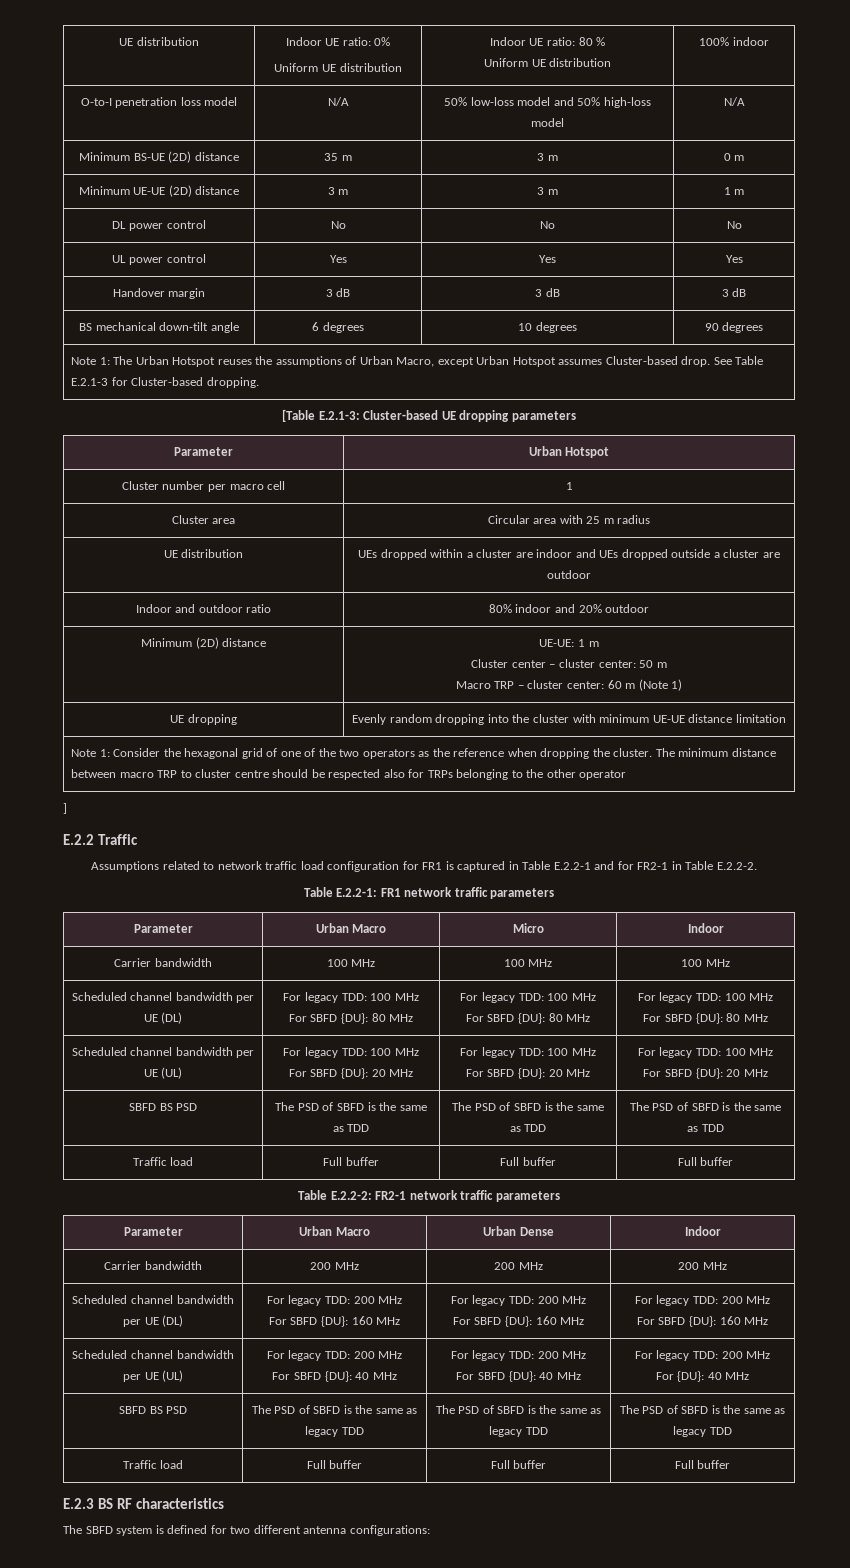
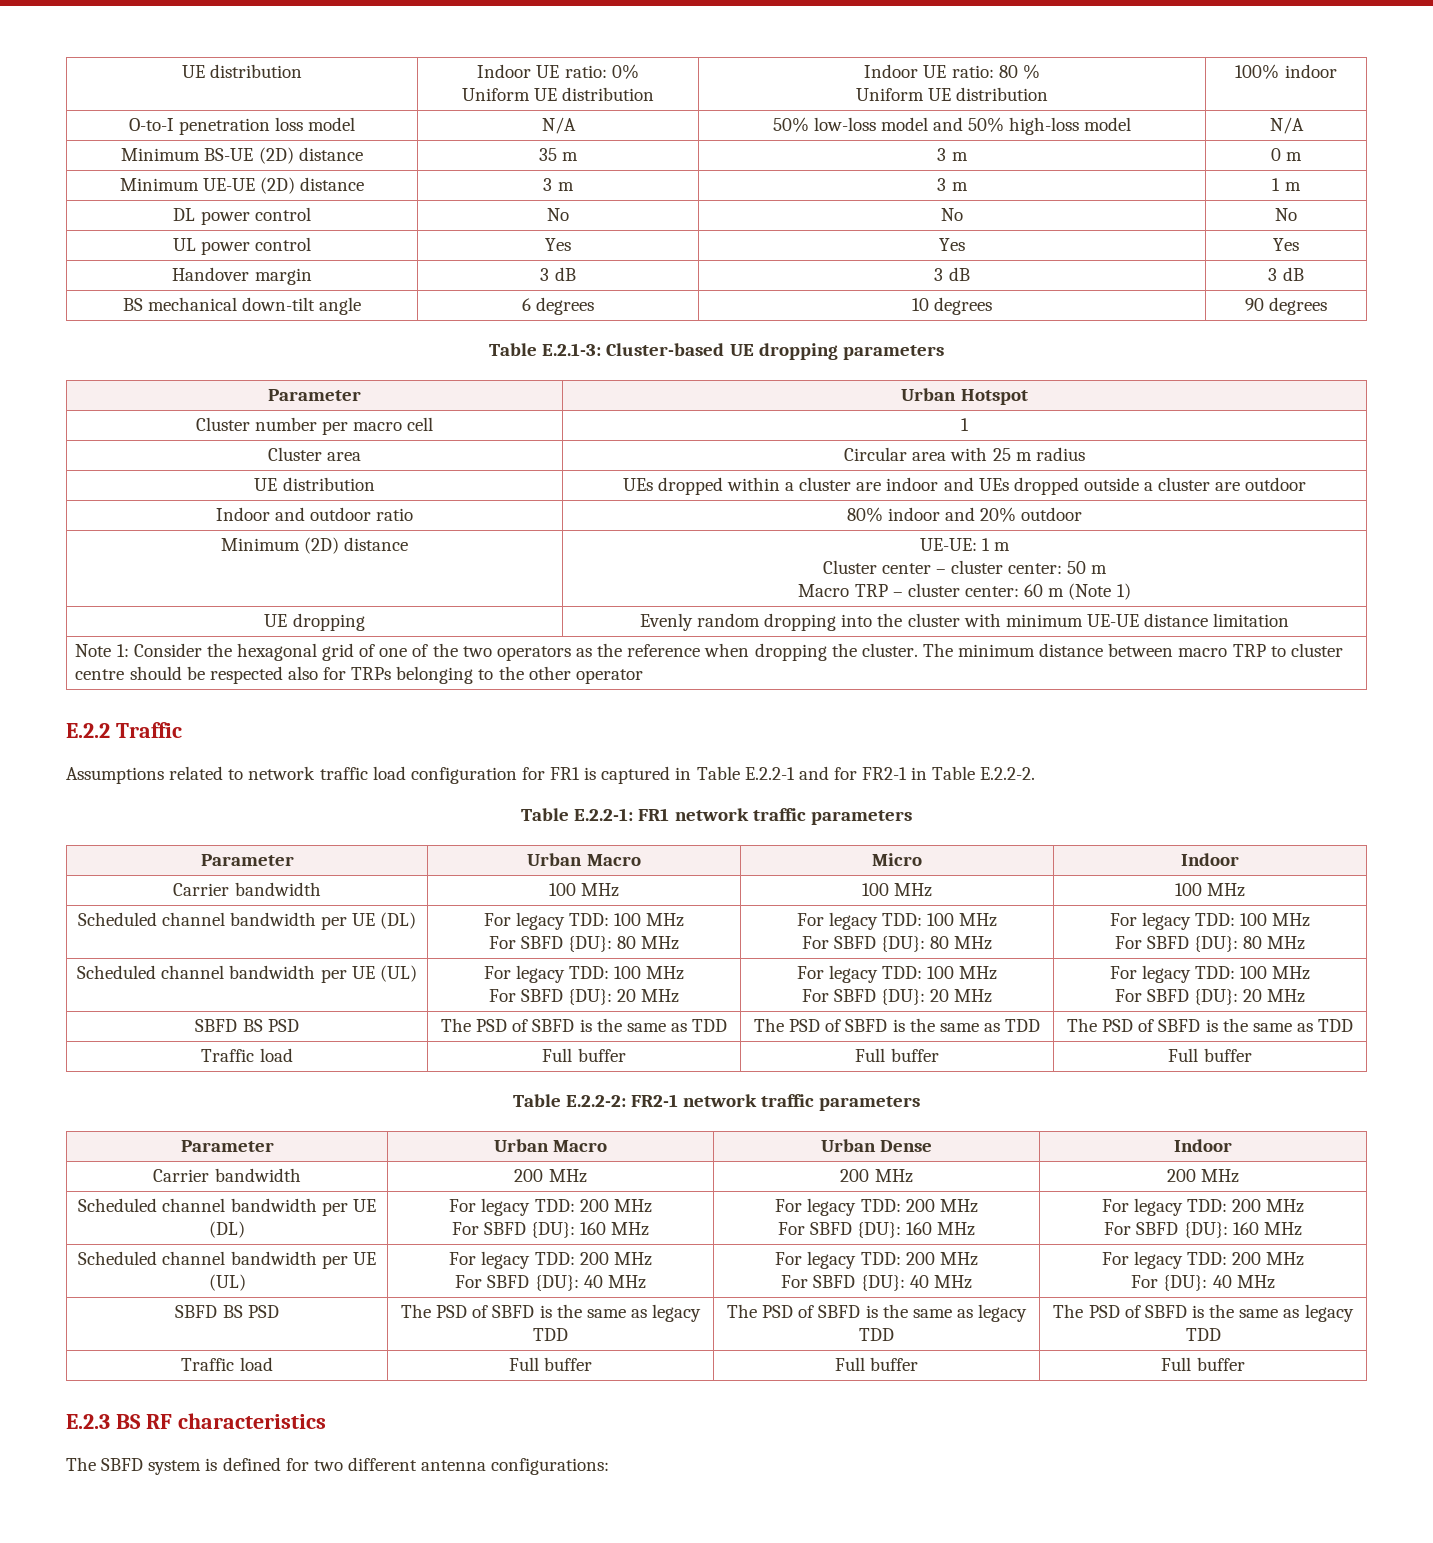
- Note 1: The Urban Hotspot reuses the assumptions of Urban Macro, except Urban Hotspot assumes Cluster-based drop. See Table E.2.1-3 for Cluster-based dropping.
- [Table E.2.1-3: Cluster-based UE dropping parameters
+ Table E.2.1-3: Cluster-based UE dropping parameters
- ]

